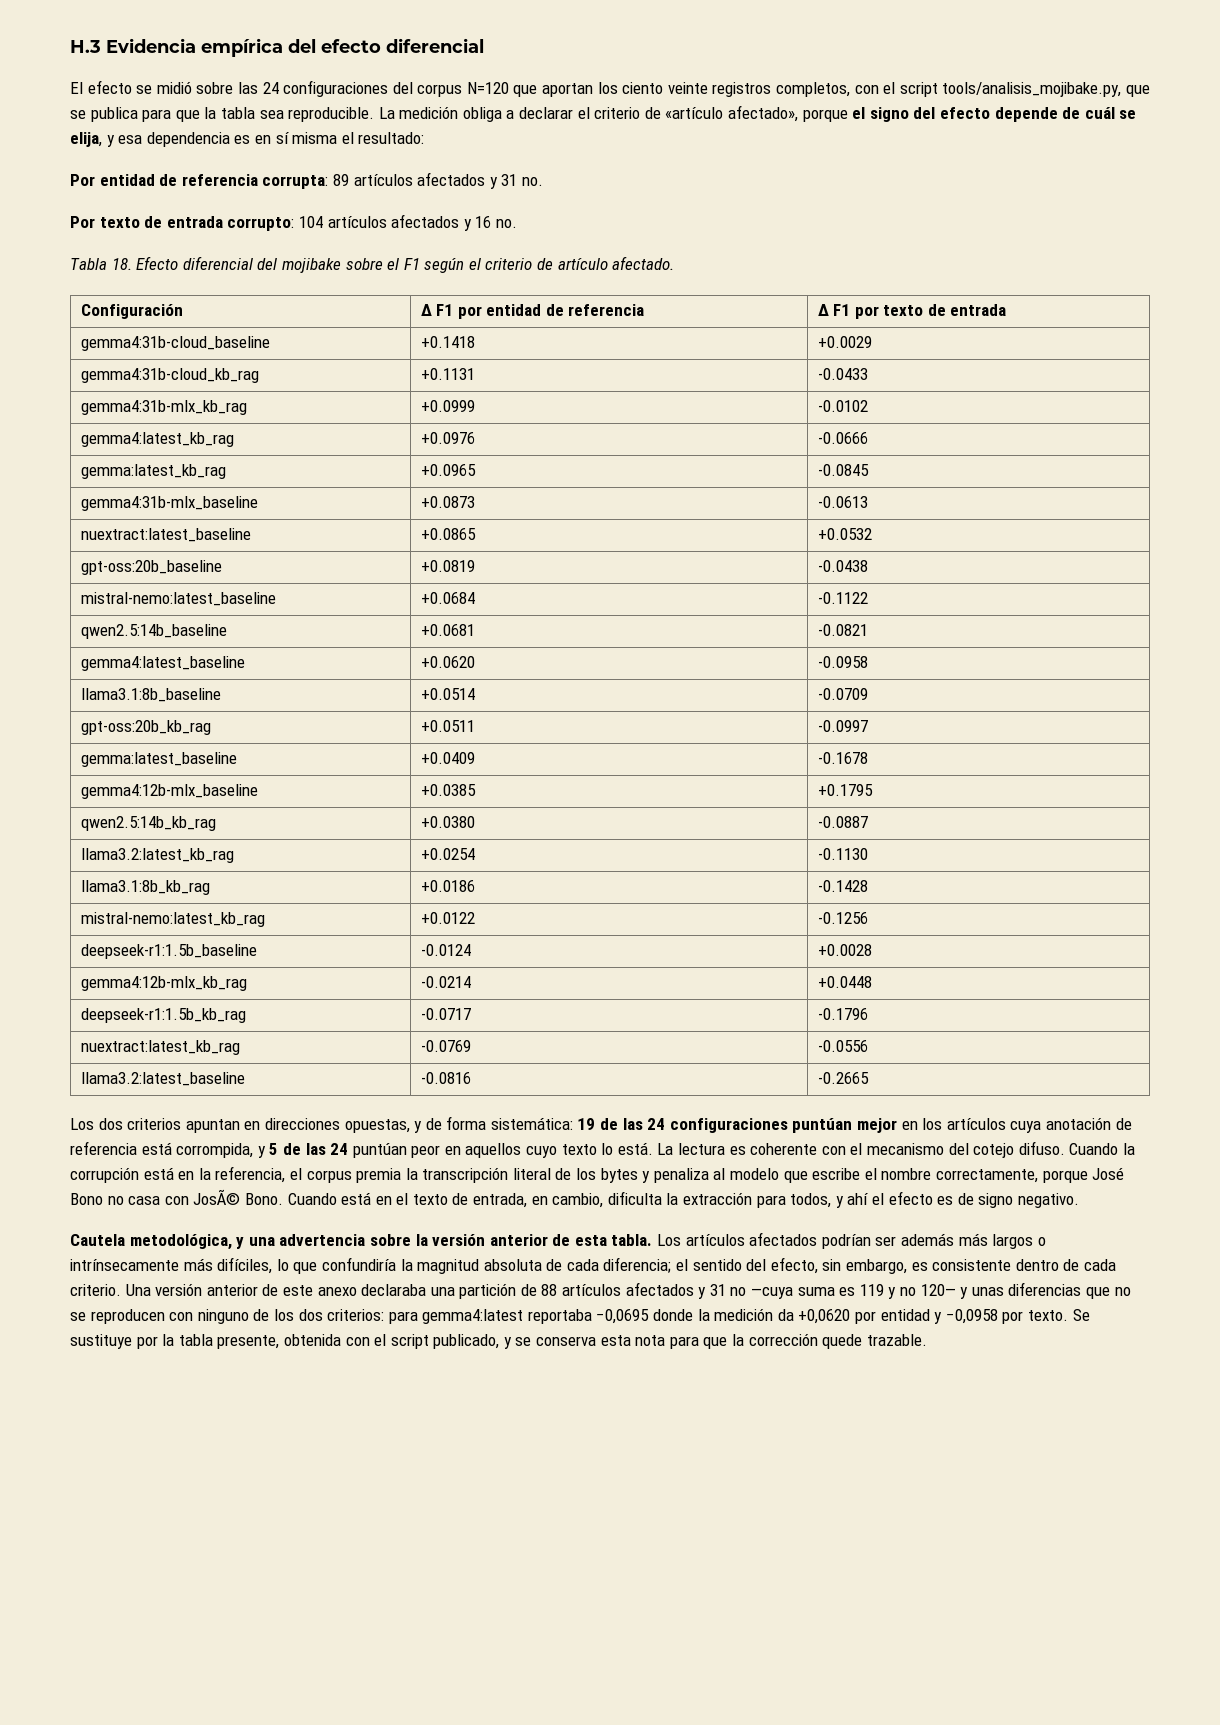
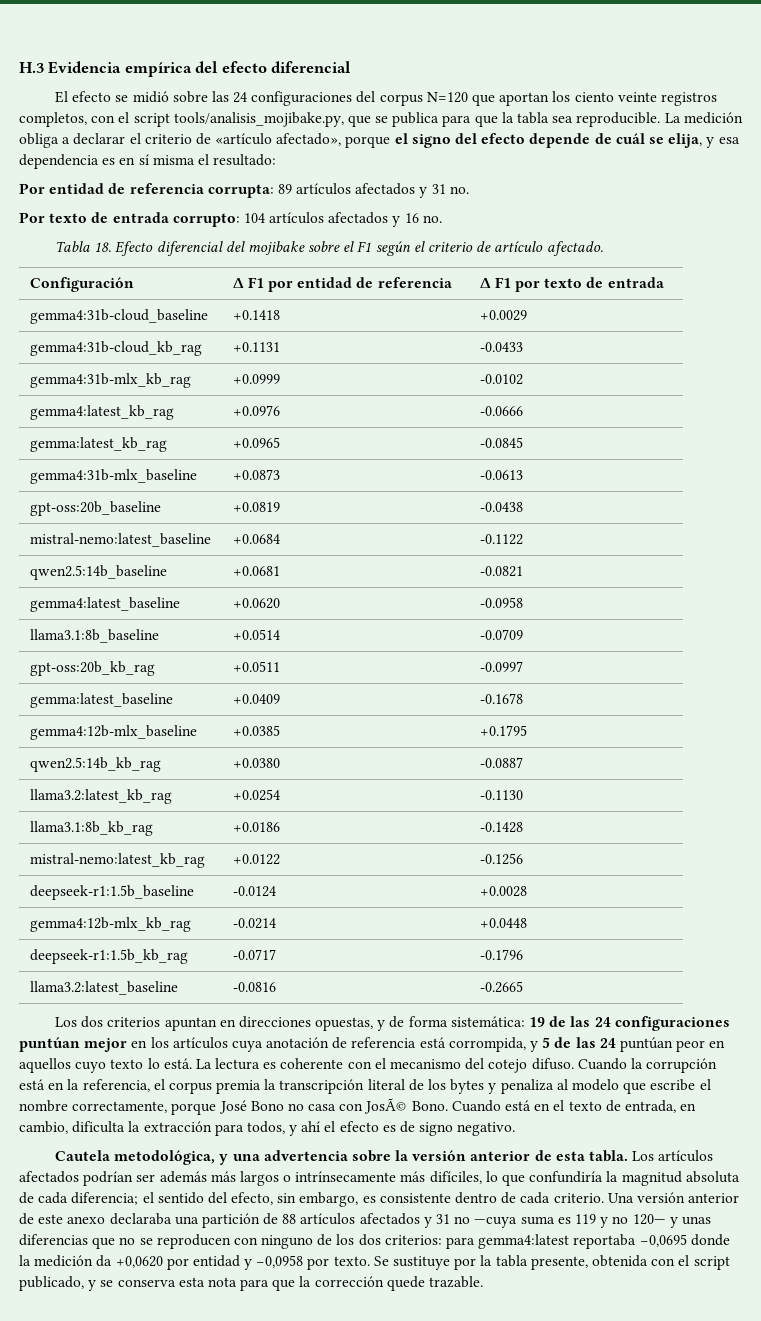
- nuextract:latest_baseline | +0.0865 | +0.0532
- nuextract:latest_kb_rag | -0.0769 | -0.0556

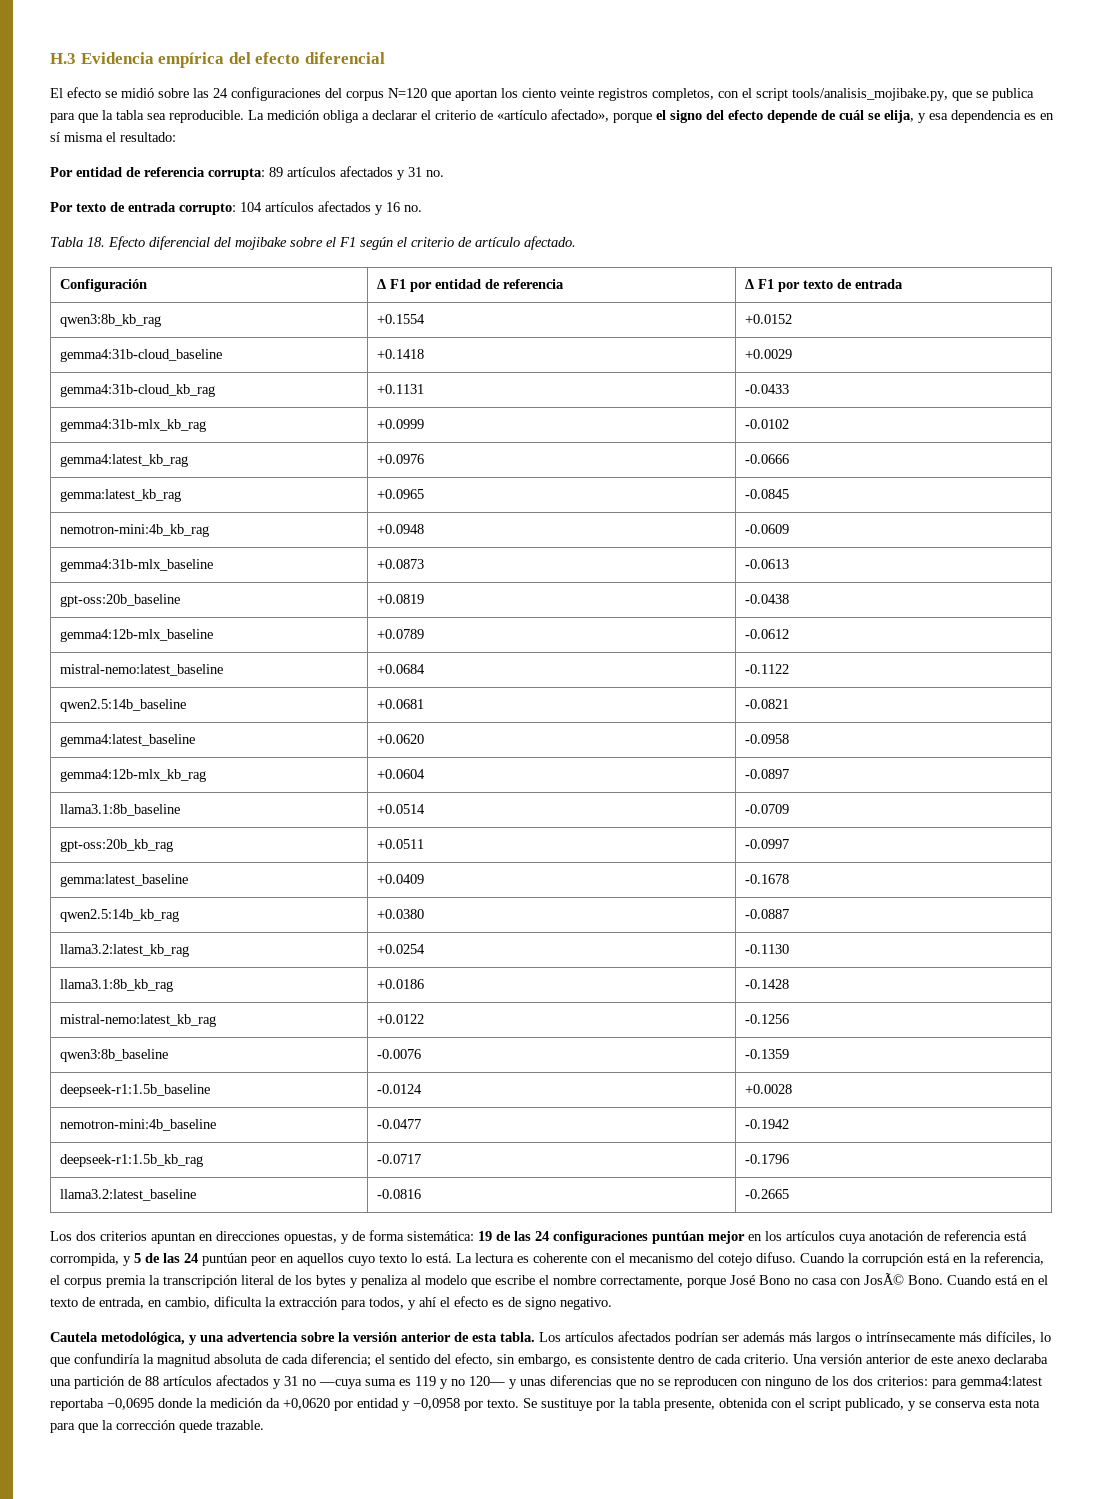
+ qwen3:8b_kb_rag | +0.1554 | +0.0152
+ nemotron-mini:4b_kb_rag | +0.0948 | -0.0609
+ gemma4:12b-mlx_baseline | +0.0789 | -0.0612
+ gemma4:12b-mlx_kb_rag | +0.0604 | -0.0897
- gemma4:12b-mlx_baseline | +0.0385 | +0.1795
+ qwen3:8b_baseline | -0.0076 | -0.1359
- gemma4:12b-mlx_kb_rag | -0.0214 | +0.0448
+ nemotron-mini:4b_baseline | -0.0477 | -0.1942

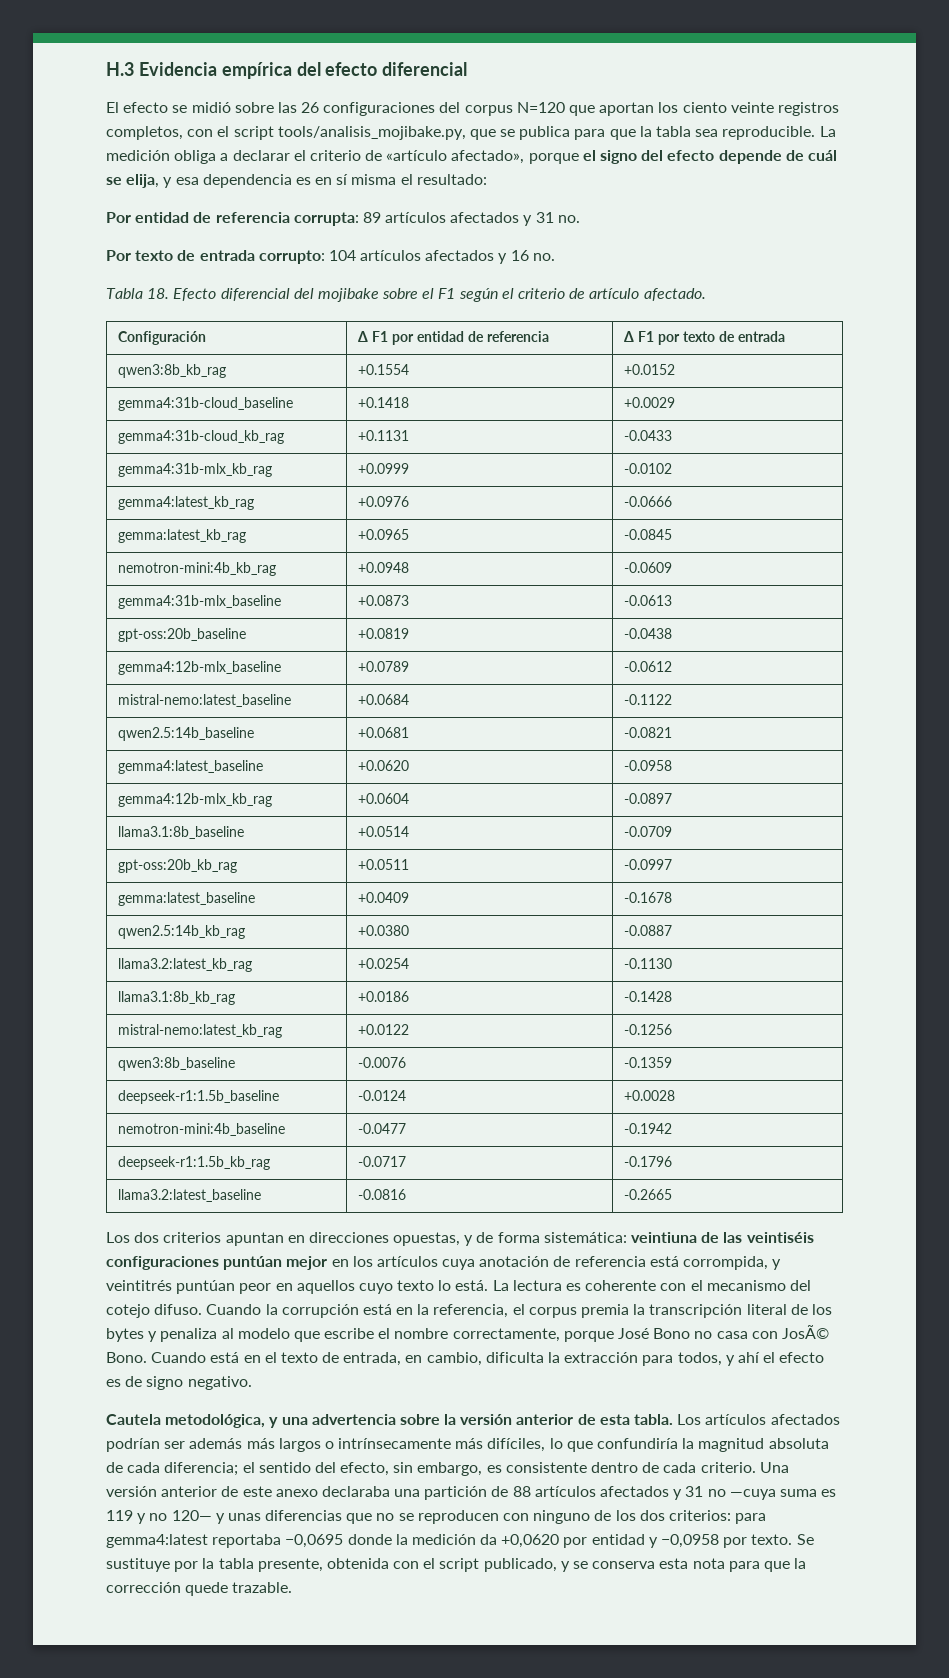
- El efecto se midió sobre las 24 configuraciones del corpus N=120 que aportan los ciento veinte registros completos, con el script tools/analisis_mojibake.py, que se publica para que la tabla sea reproducible.
+ El efecto se midió sobre las 26 configuraciones del corpus N=120 que aportan los ciento veinte registros completos, con el script tools/analisis_mojibake.py, que se publica para que la tabla sea reproducible.
- Los dos criterios apuntan en direcciones opuestas, y de forma sistemática: 19 de las 24 configuraciones puntúan mejor en los artículos cuya anotación de referencia está corrompida, y 5 de las 24 puntúan peor en aquellos cuyo texto lo está.
+ Los dos criterios apuntan en direcciones opuestas, y de forma sistemática: veintiuna de las veintiséis configuraciones puntúan mejor en los artículos cuya anotación de referencia está corrompida, y veintitrés puntúan peor en aquellos cuyo texto lo está.

